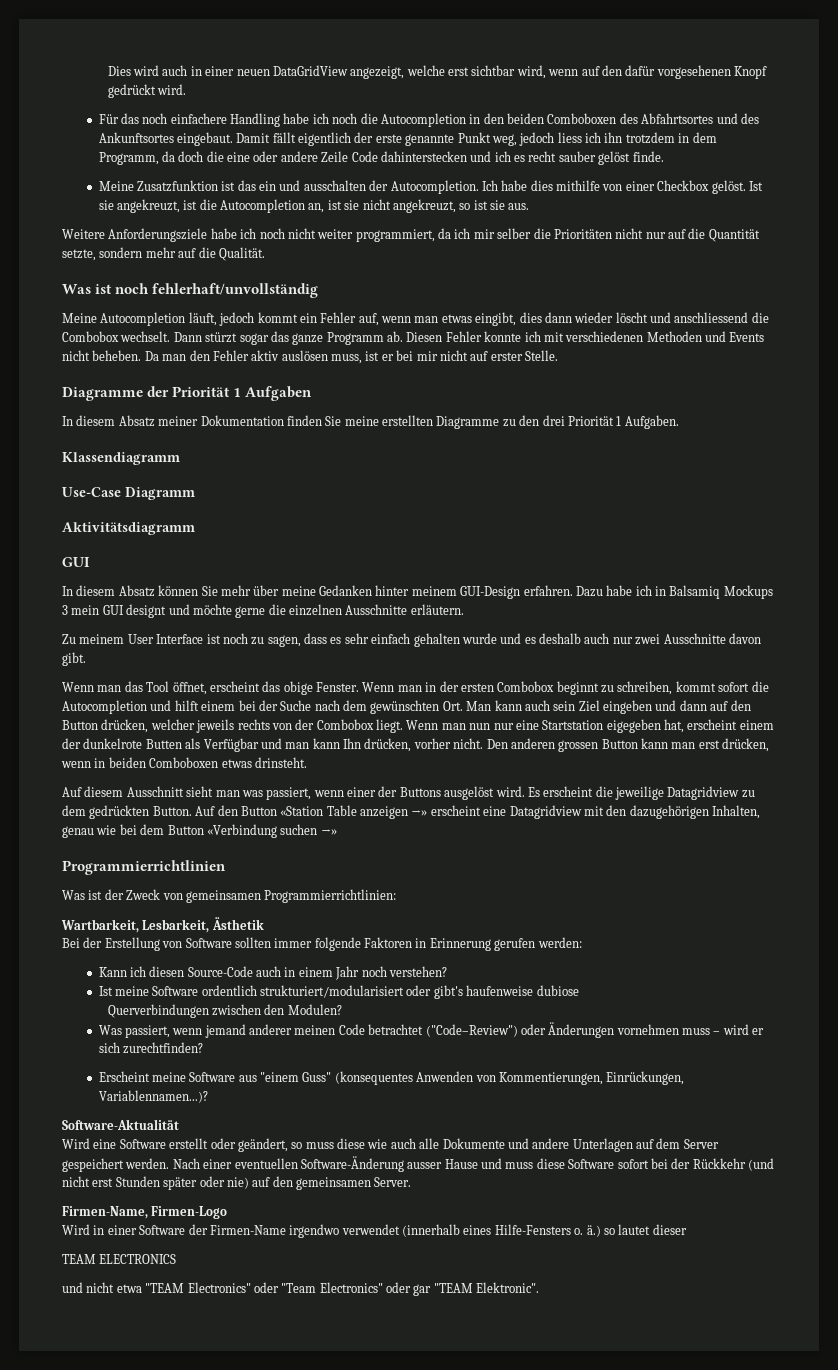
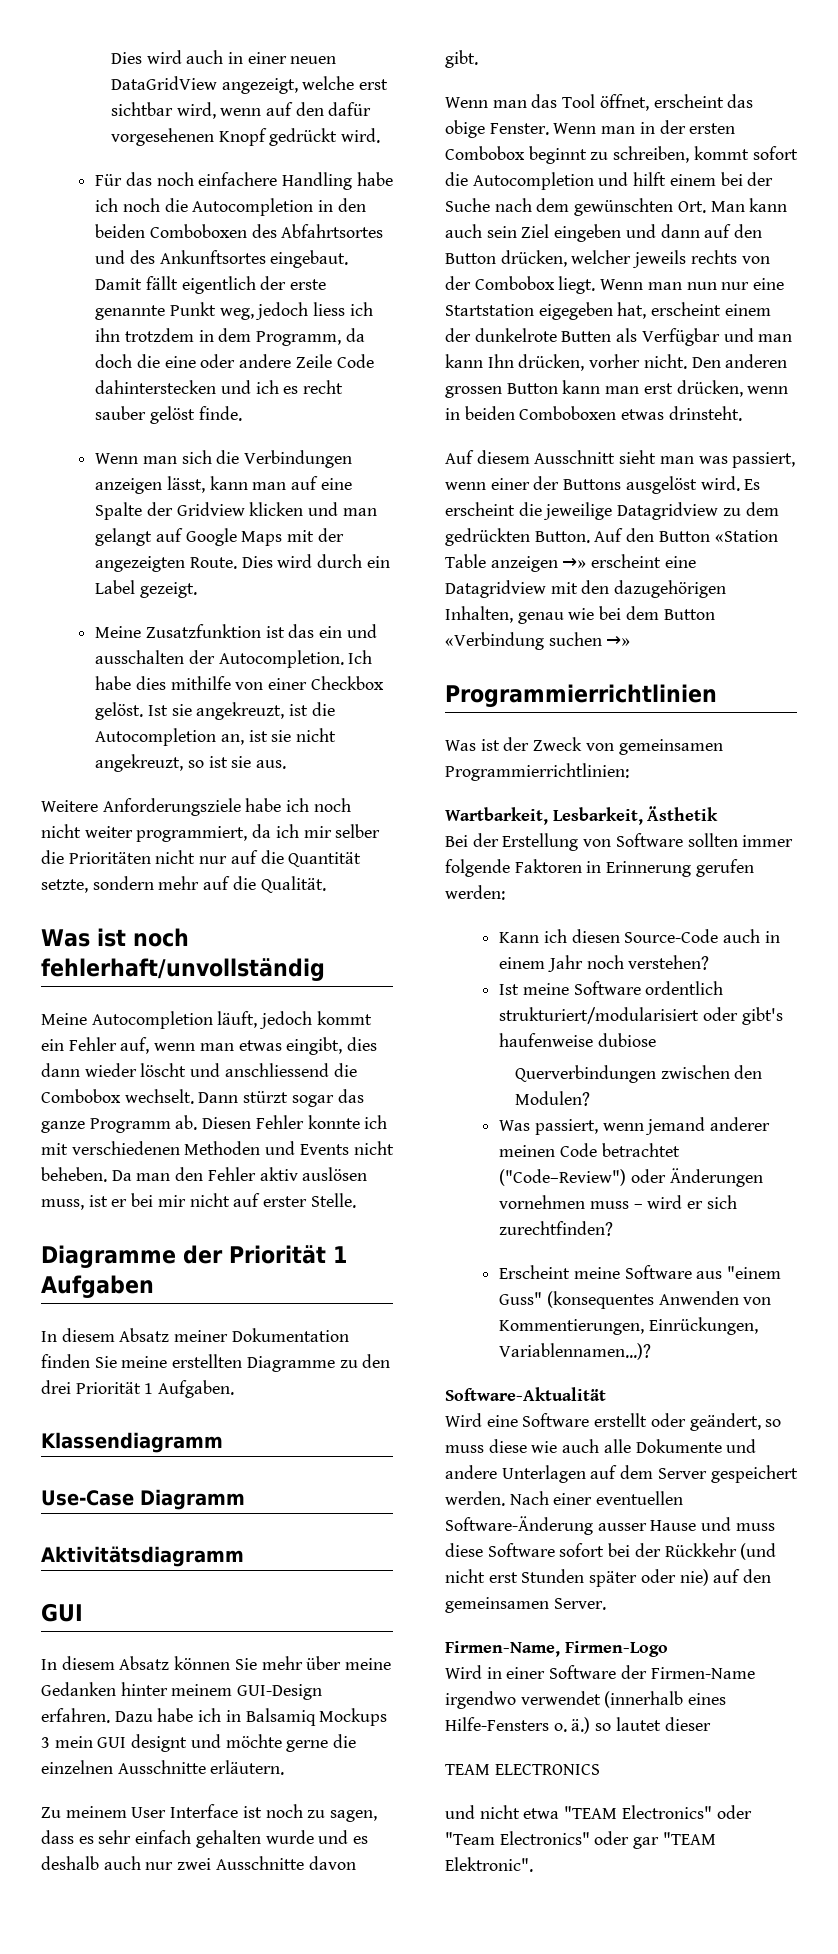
+ Wenn man sich die Verbindungen anzeigen lässt, kann man auf eine Spalte der Gridview klicken und man gelangt auf Google Maps mit der angezeigten Route. Dies wird durch ein Label gezeigt.

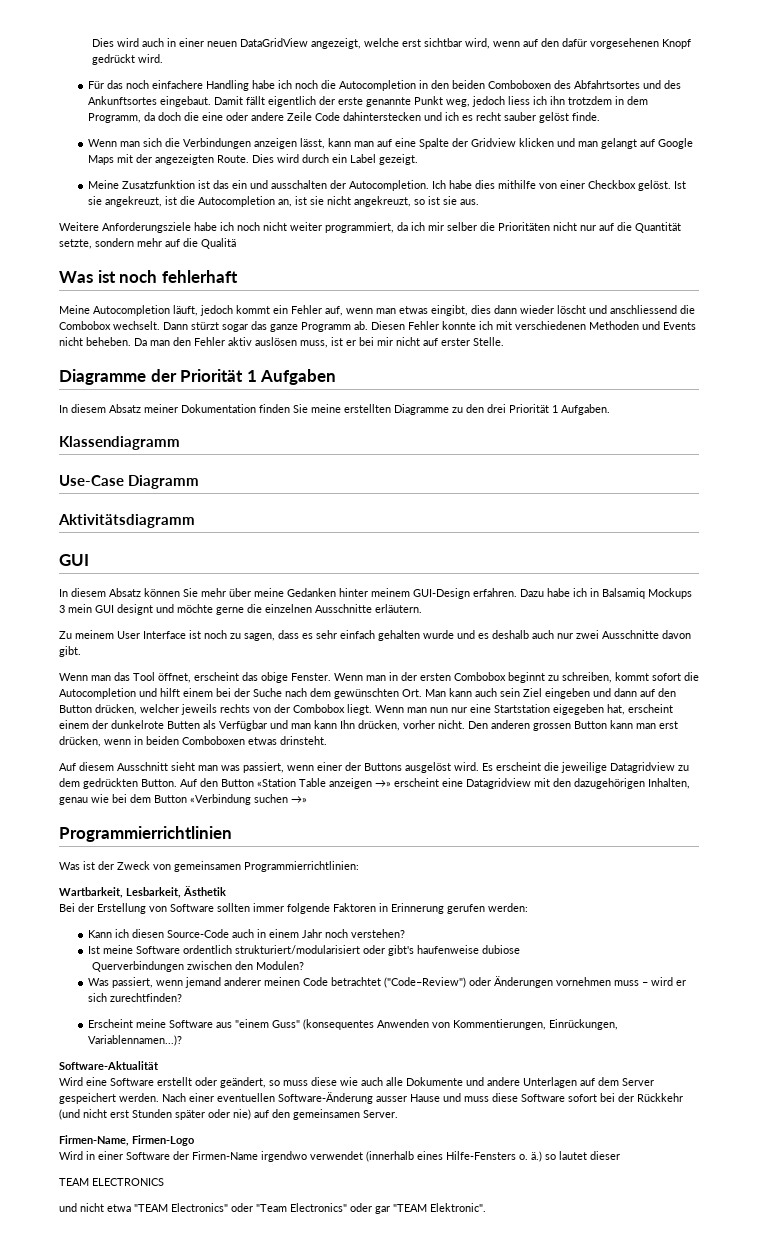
- Weitere Anforderungsziele habe ich noch nicht weiter programmiert, da ich mir selber die Prioritäten nicht nur auf die Quantität setzte, sondern mehr auf die Qualität.
+ Weitere Anforderungsziele habe ich noch nicht weiter programmiert, da ich mir selber die Prioritäten nicht nur auf die Quantität setzte, sondern mehr auf die Qualitä
- Was ist noch fehlerhaft/unvollständig
+ Was ist noch fehlerhaft

